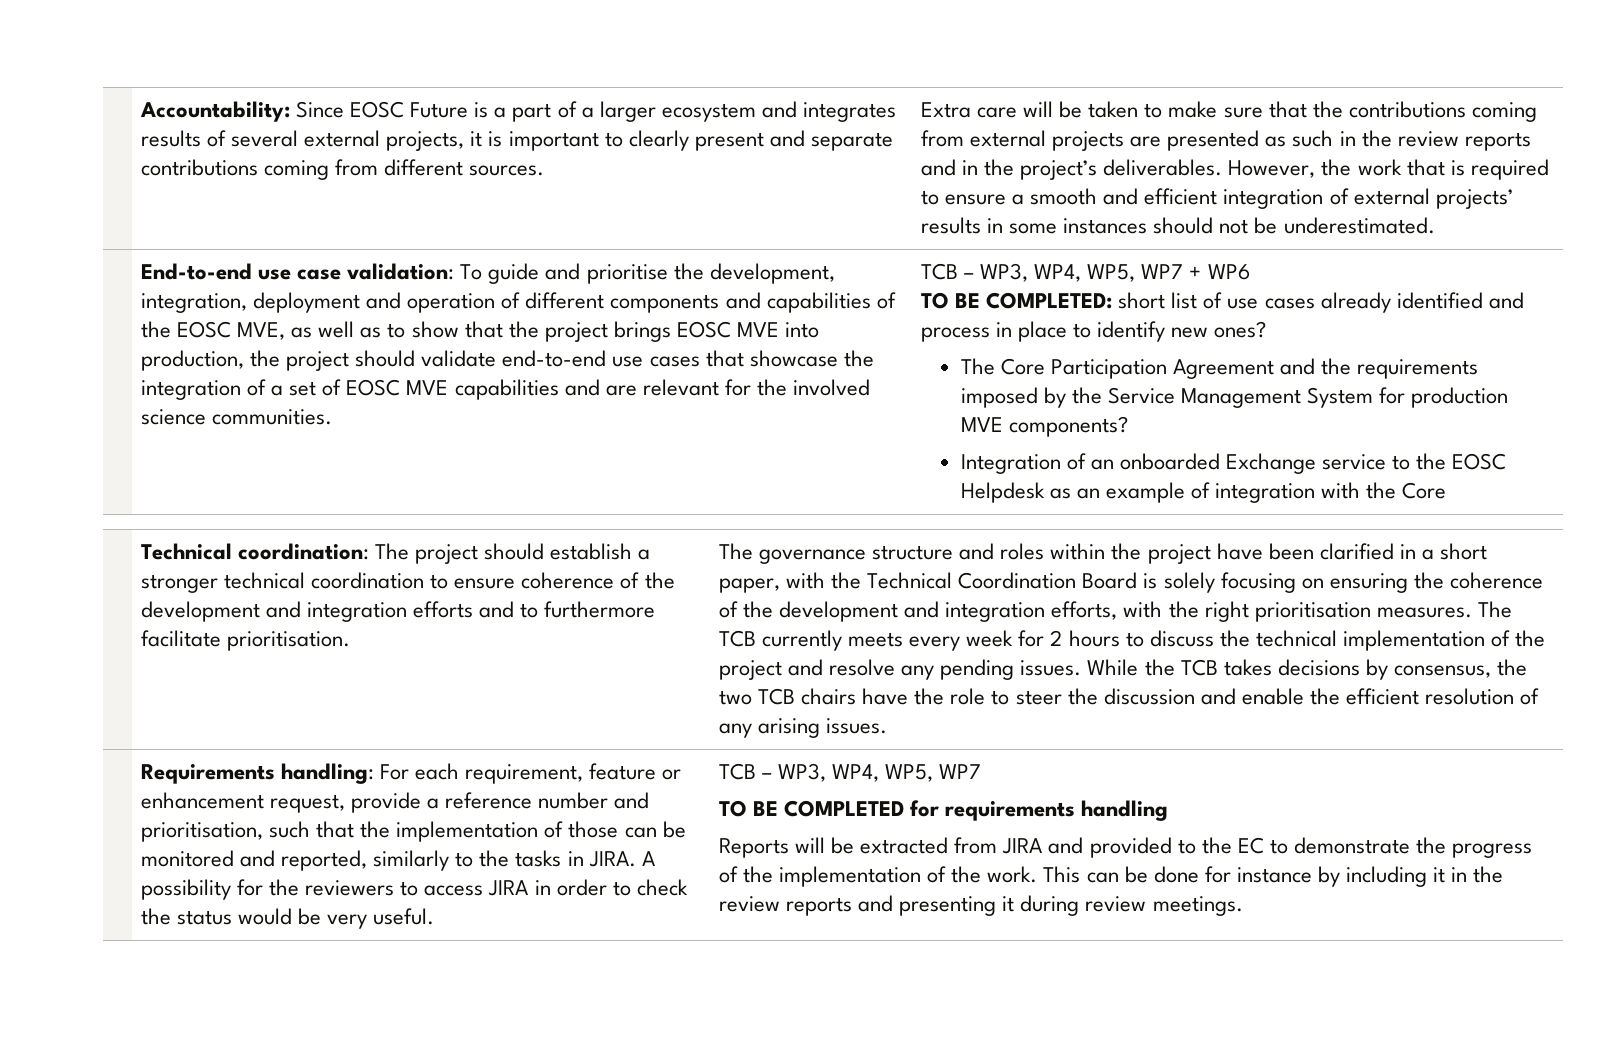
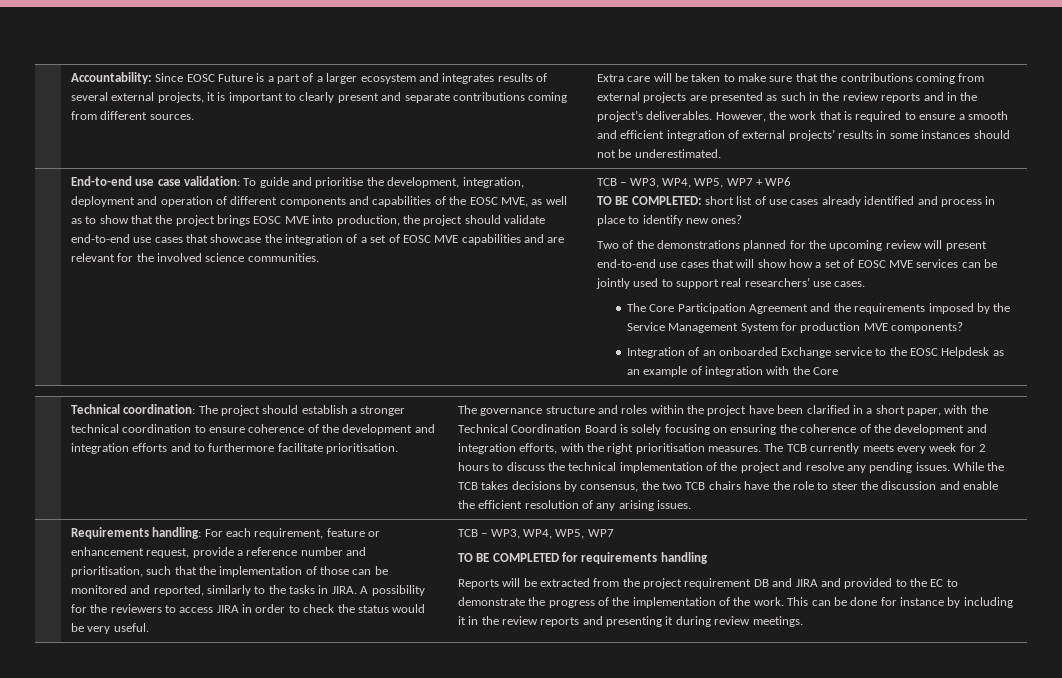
+ Two of the demonstrations planned for the upcoming review will present end-to-end use cases that will show how a set of EOSC MVE services can be jointly used to support real researchers’ use cases.
- Reports will be extracted from JIRA and provided to the EC to demonstrate the progress of the implementation of the work.
+ Reports will be extracted from the project requirement DB and JIRA and provided to the EC to demonstrate the progress of the implementation of the work.

